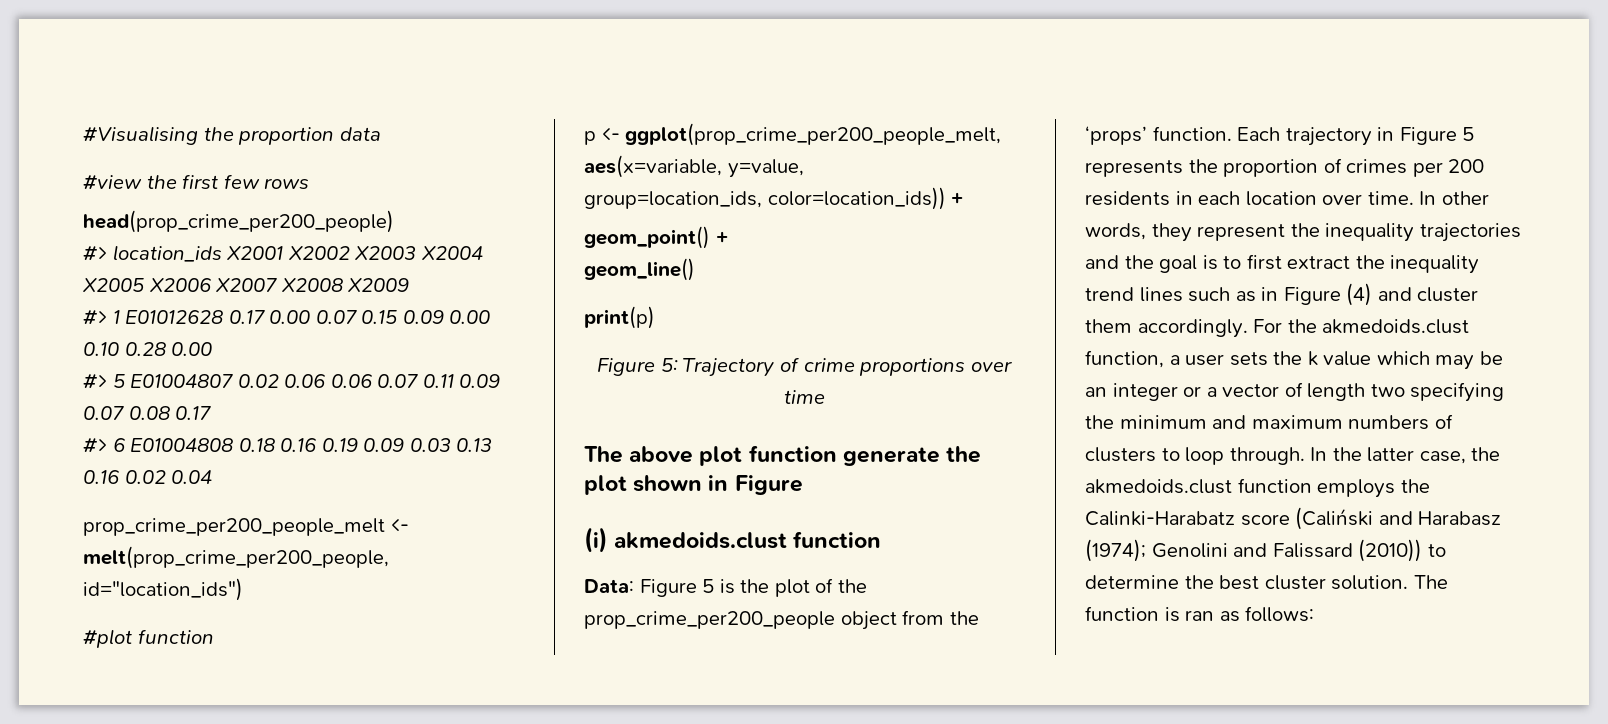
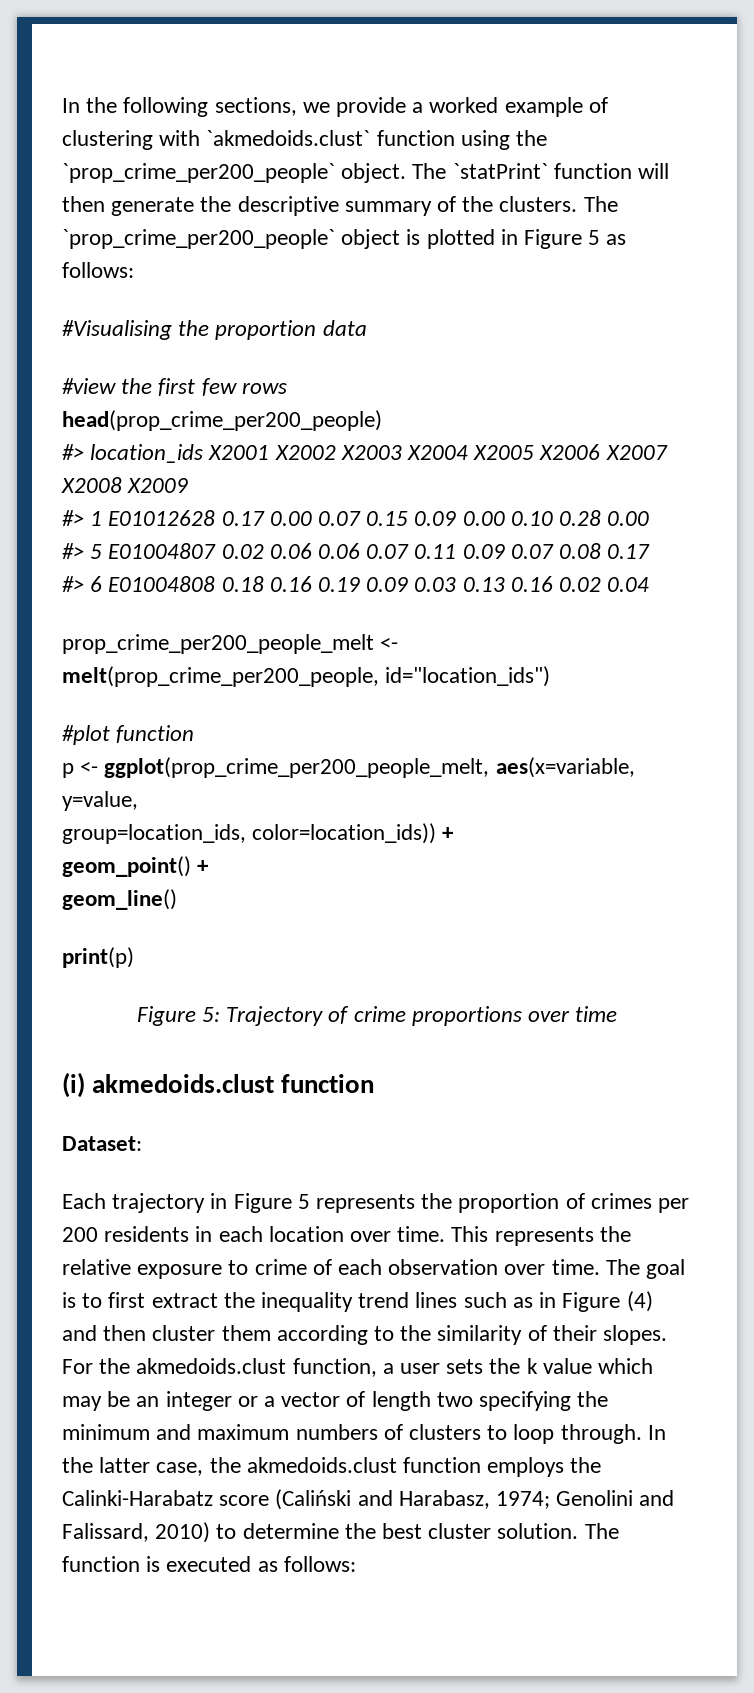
+ In the following sections, we provide a worked example of clustering with `akmedoids.clust` function using the `prop_crime_per200_people` object. The `statPrint` function will then generate the descriptive summary of the clusters. The `prop_crime_per200_people` object is plotted in Figure 5 as follows:
- The above plot function generate the plot shown in Figure
  (i) akmedoids.clust function
- Data: Figure 5 is the plot of the prop_crime_per200_people object from the ‘props’ function. Each trajectory in Figure 5 represents the proportion of crimes per 200 residents in each location over time.
+ Dataset:
+ Each trajectory in Figure 5 represents the proportion of crimes per 200 residents in each location over time.
- In other words, they represent the inequality trajectories and the goal is to first extract the inequality trend lines such as in Figure (4) and cluster them accordingly.
+ This represents the relative exposure to crime of each observation over time. The goal is to first extract the inequality trend lines such as in Figure (4) and then cluster them according to the similarity of their slopes.
- In the latter case, the akmedoids.clust function employs the Calinki-Harabatz score (Caliński and Harabasz (1974); Genolini and Falissard (2010)) to determine the best cluster solution.
+ In the latter case, the akmedoids.clust function employs the Calinki-Harabatz score (Caliński and Harabasz, 1974; Genolini and Falissard, 2010) to determine the best cluster solution.
- The function is ran as follows:
+ The function is executed as follows:

